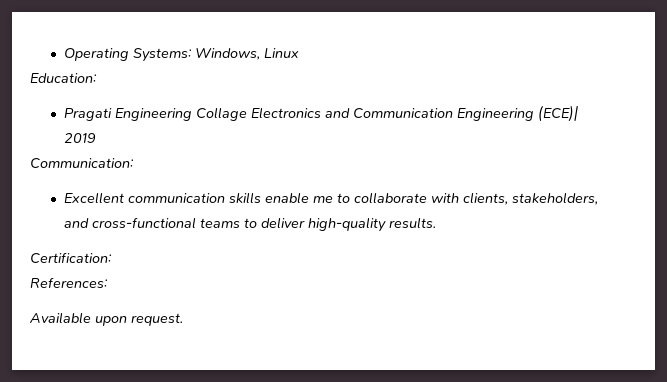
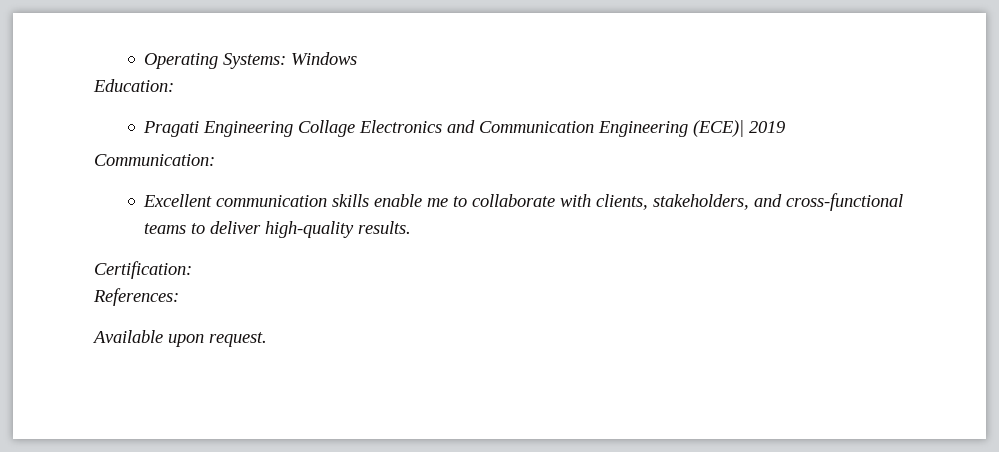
- Operating Systems: Windows, Linux
+ Operating Systems: Windows

